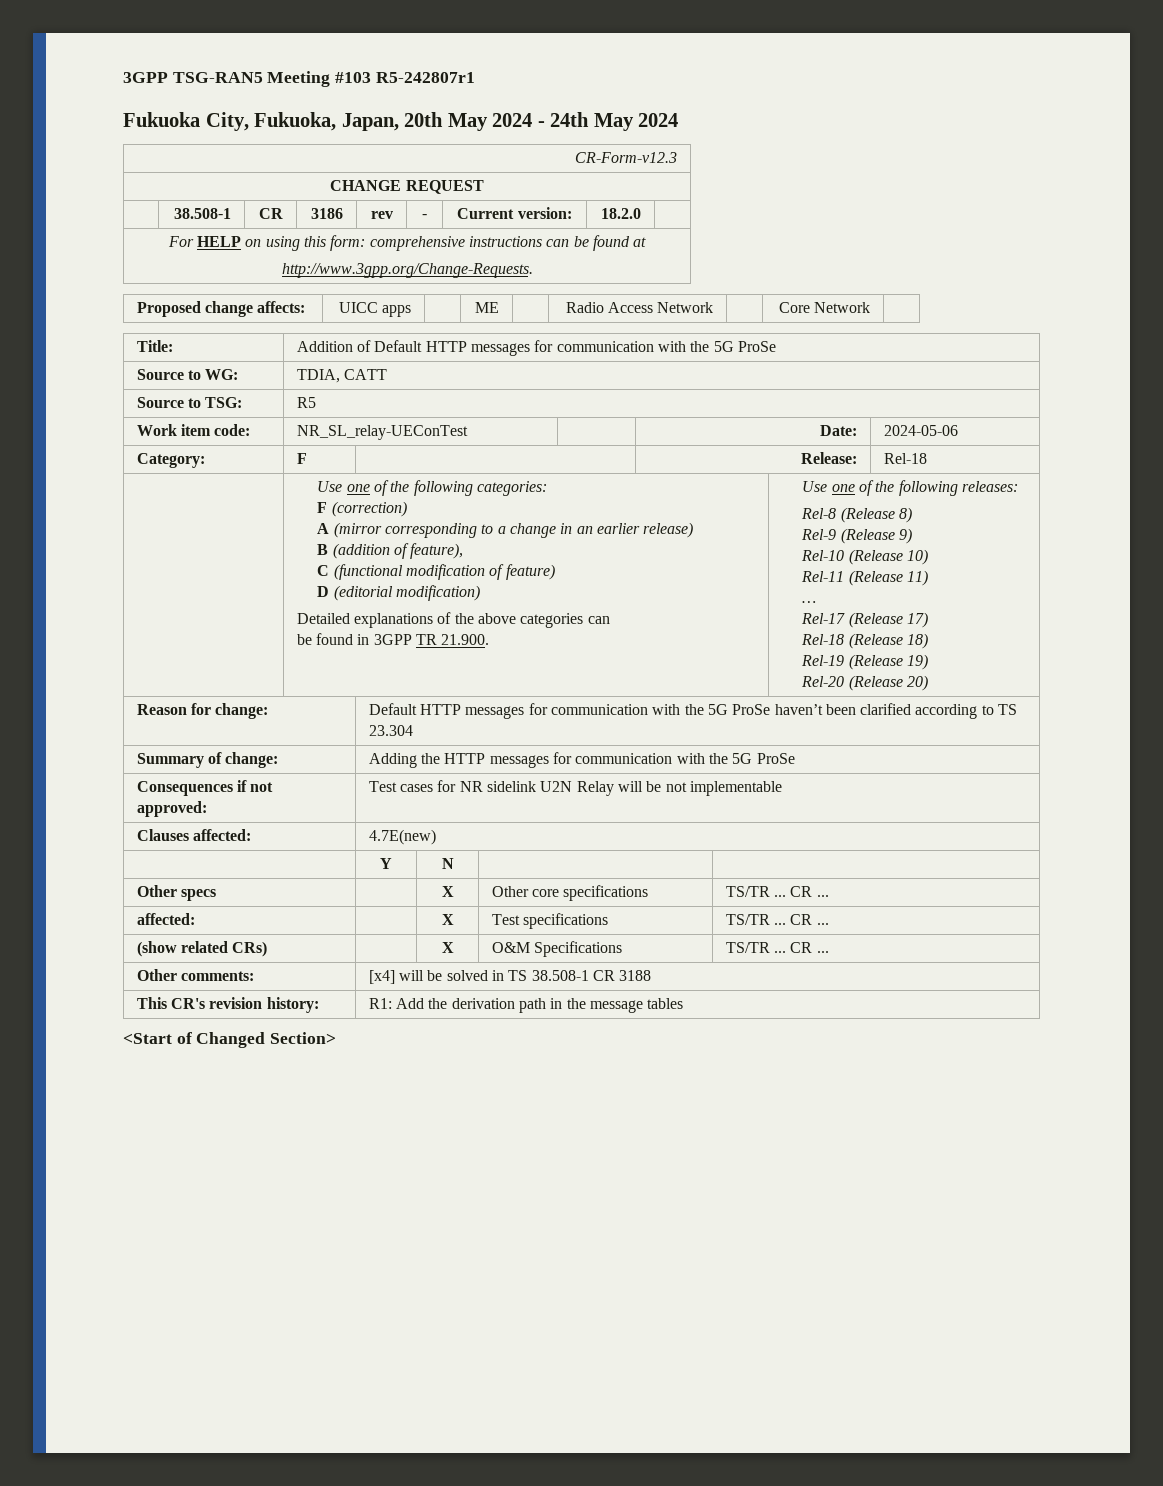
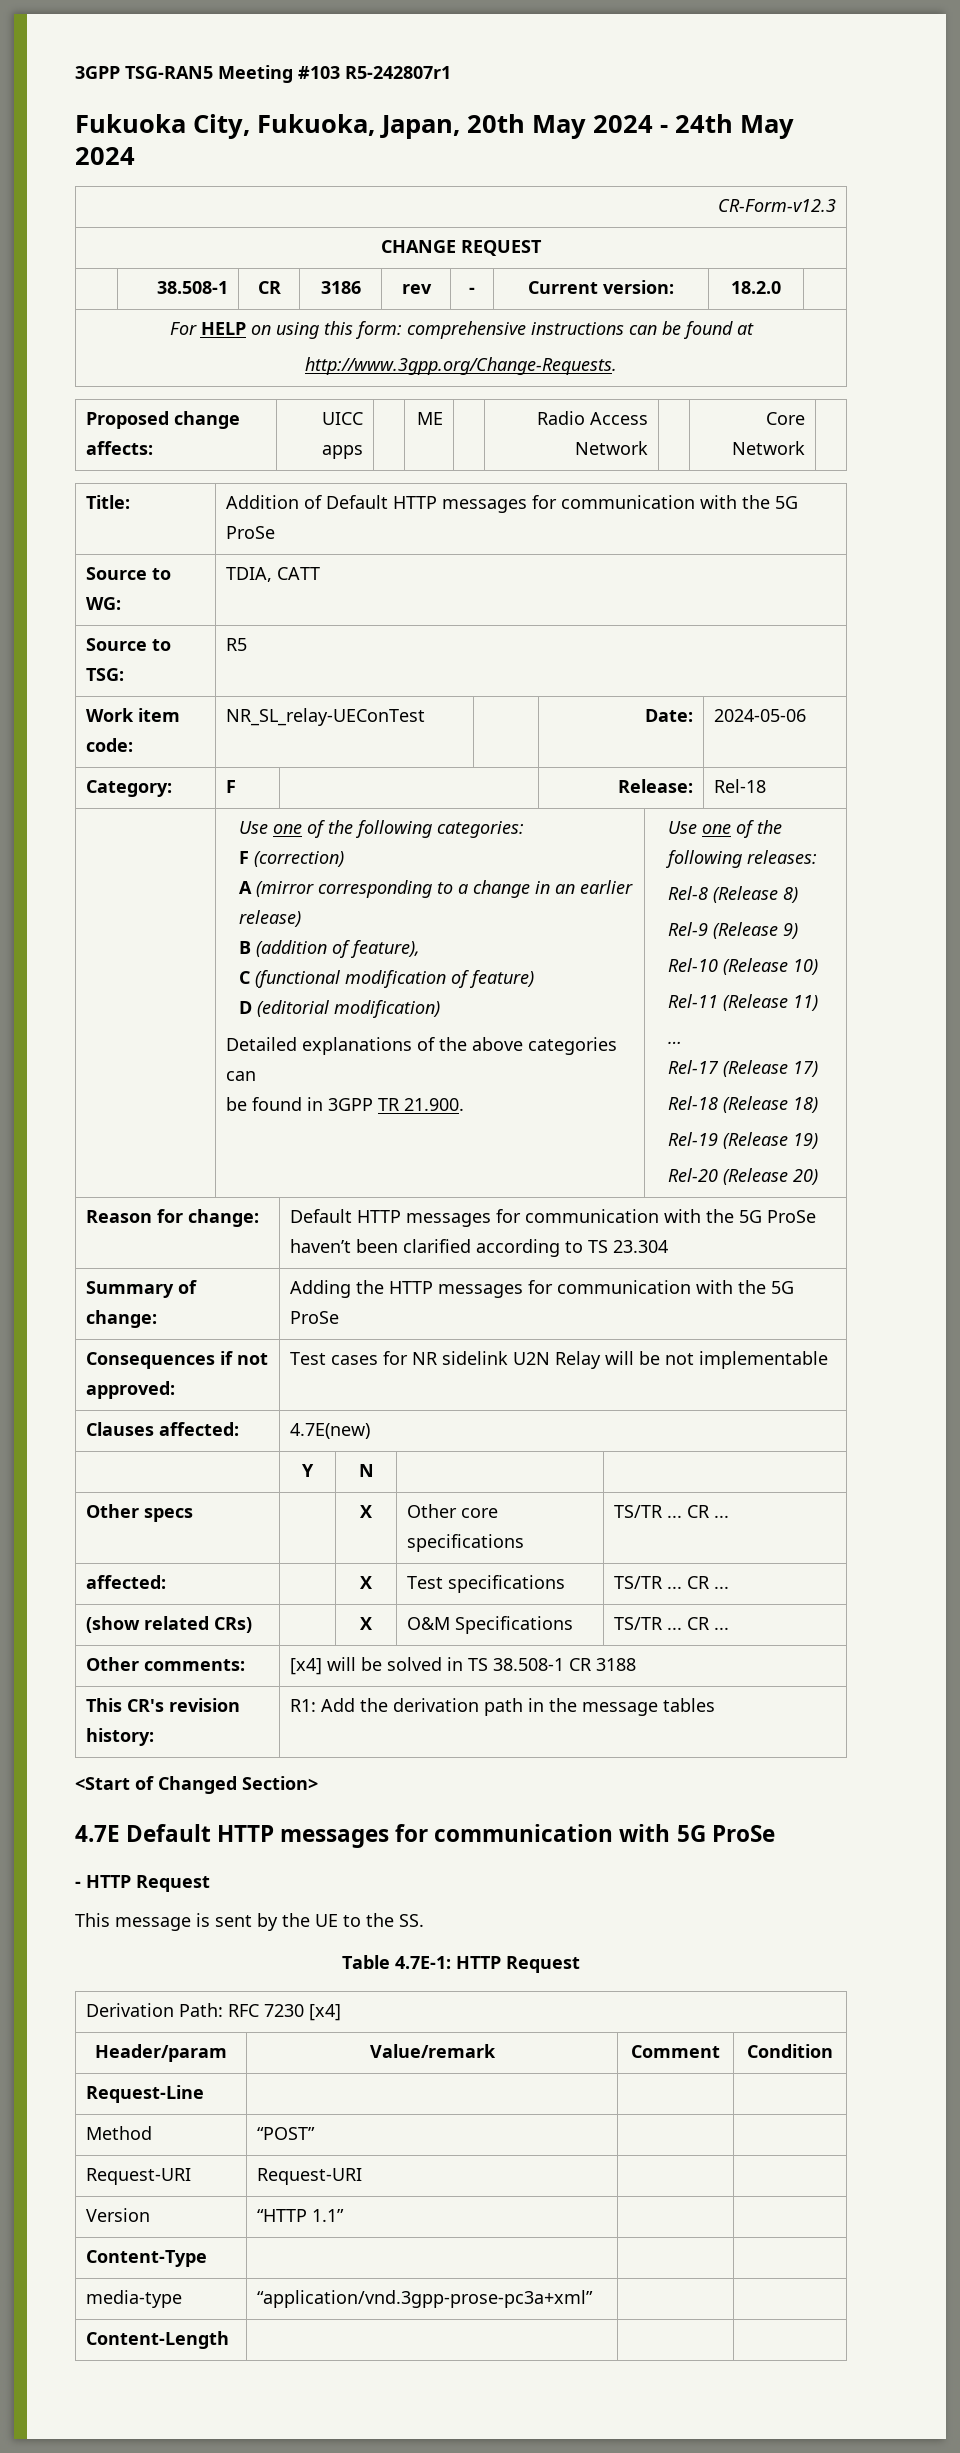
+ 4.7E Default HTTP messages for communication with 5G ProSe
+ - HTTP Request
+ This message is sent by the UE to the SS.
+ Table 4.7E-1: HTTP Request
+ Derivation Path: RFC 7230 [x4]
+ Header/param | Value/remark | Comment | Condition
+ Request-Line | | |
+ Method | “POST” | |
+ Request-URI | Request-URI | |
+ Version | “HTTP 1.1” | |
+ Content-Type | | |
+ media-type | “application/vnd.3gpp-prose-pc3a+xml” | |
+ Content-Length | | |

